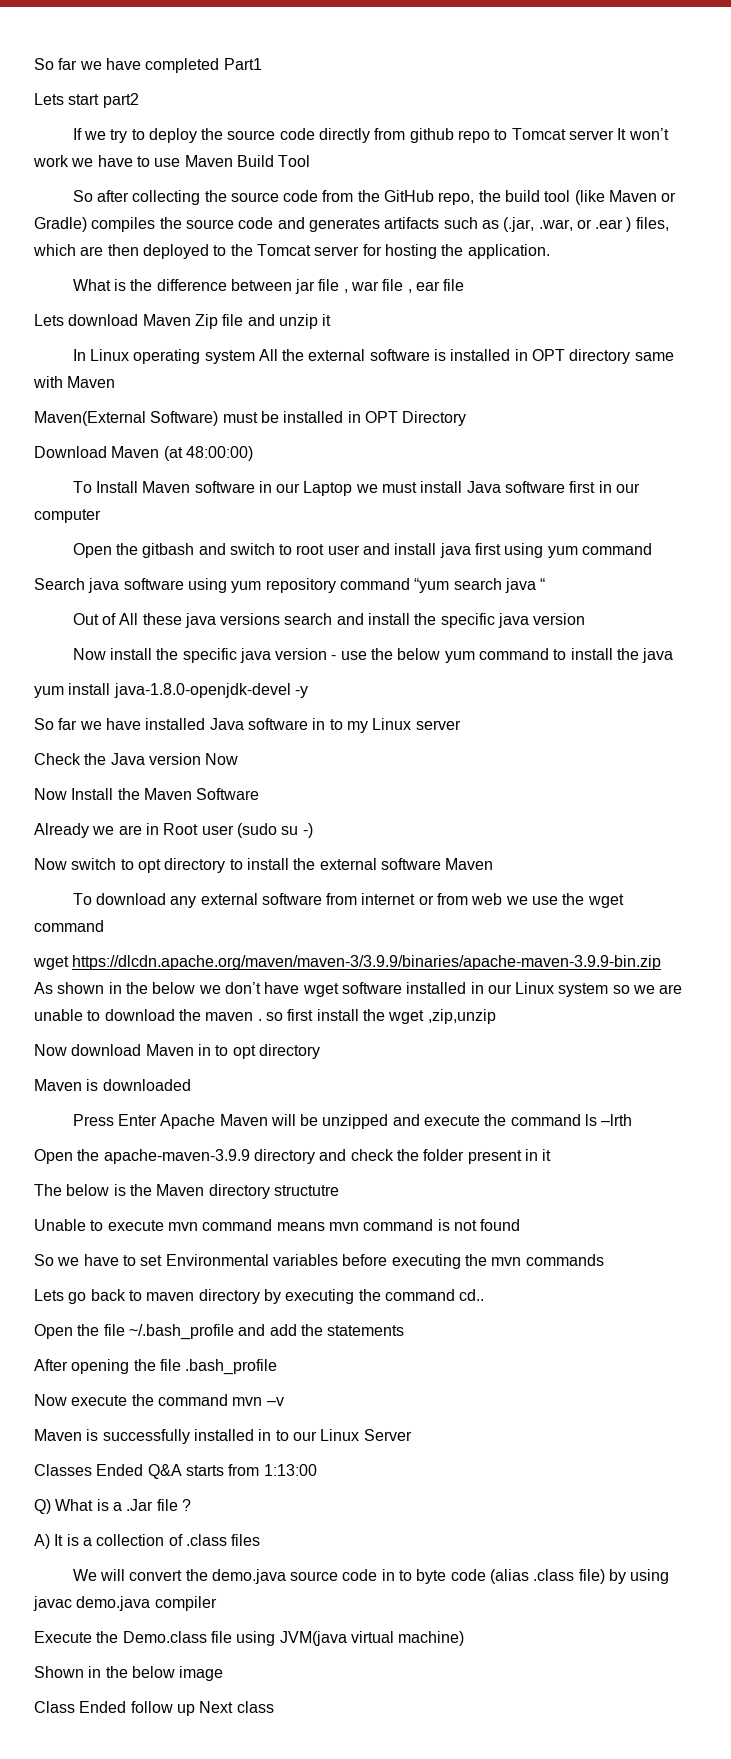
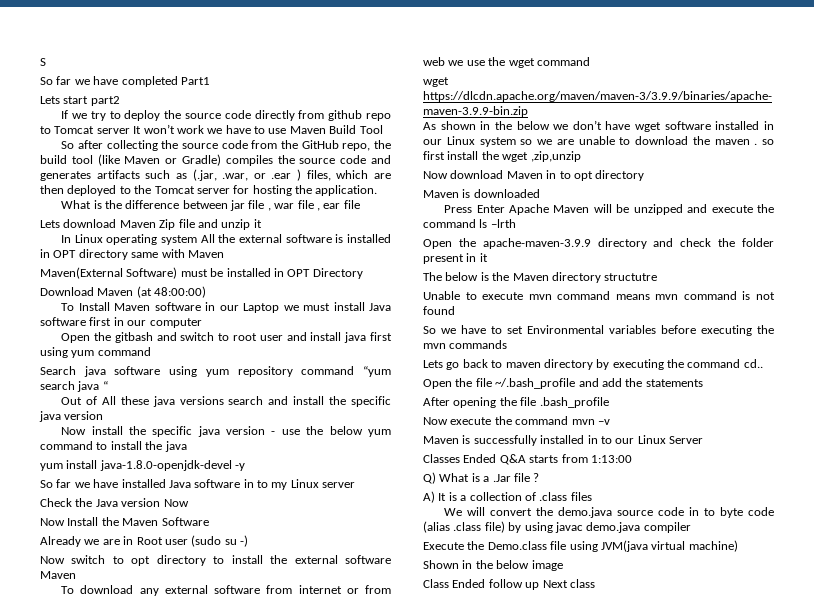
+ S

